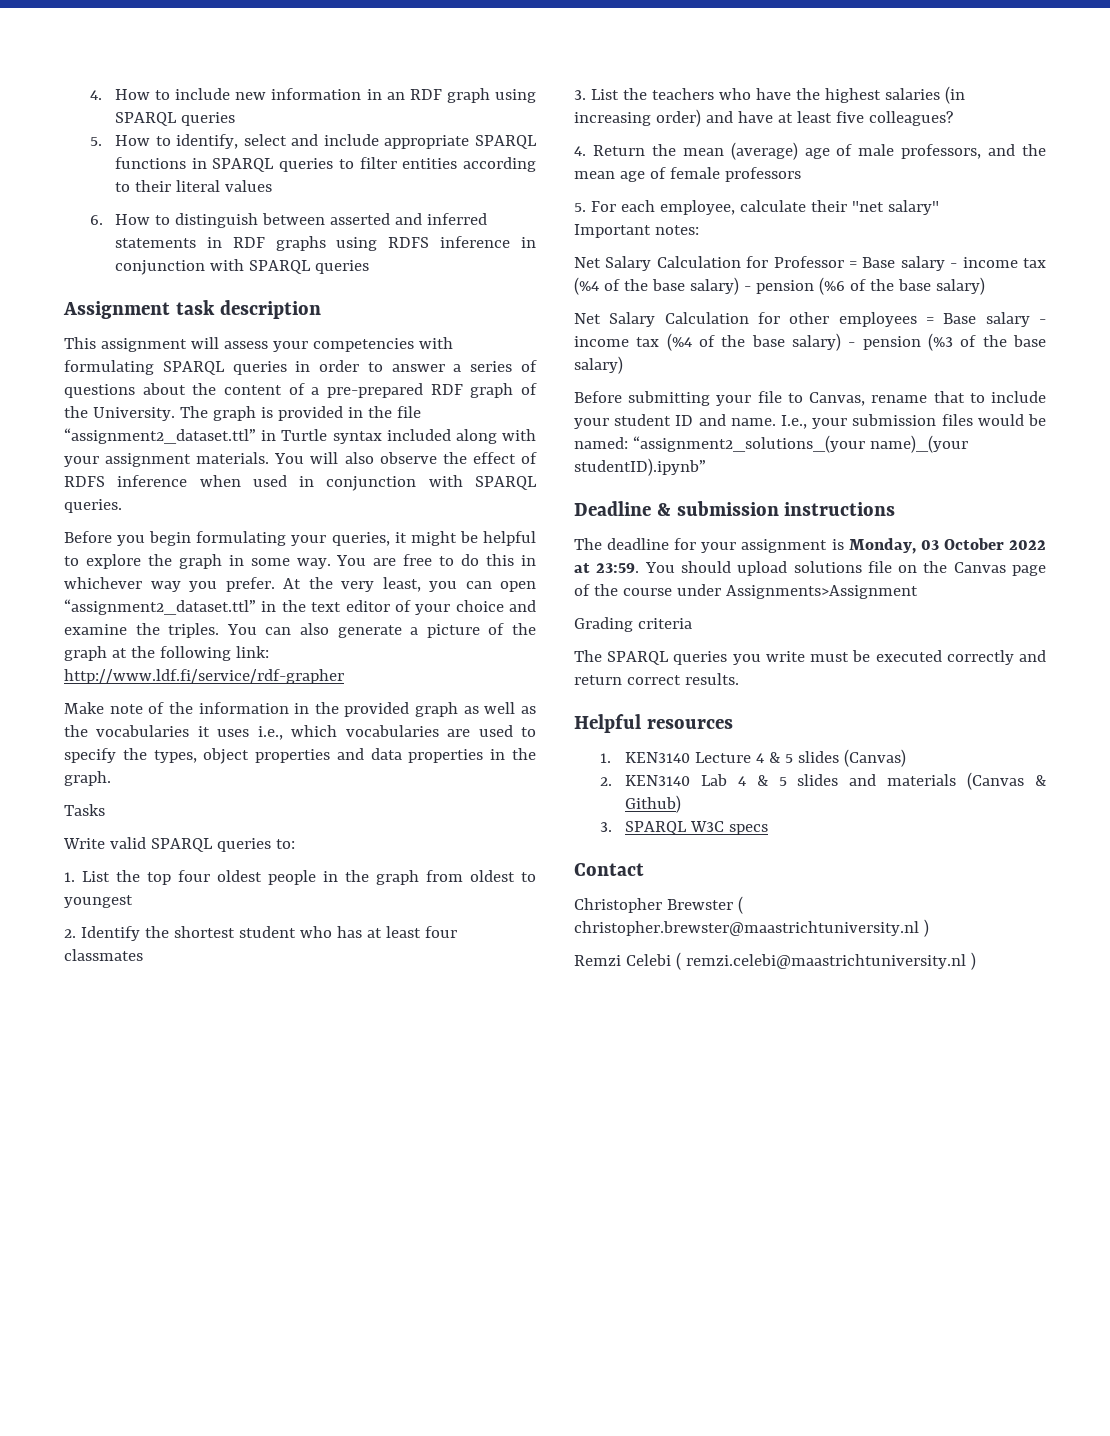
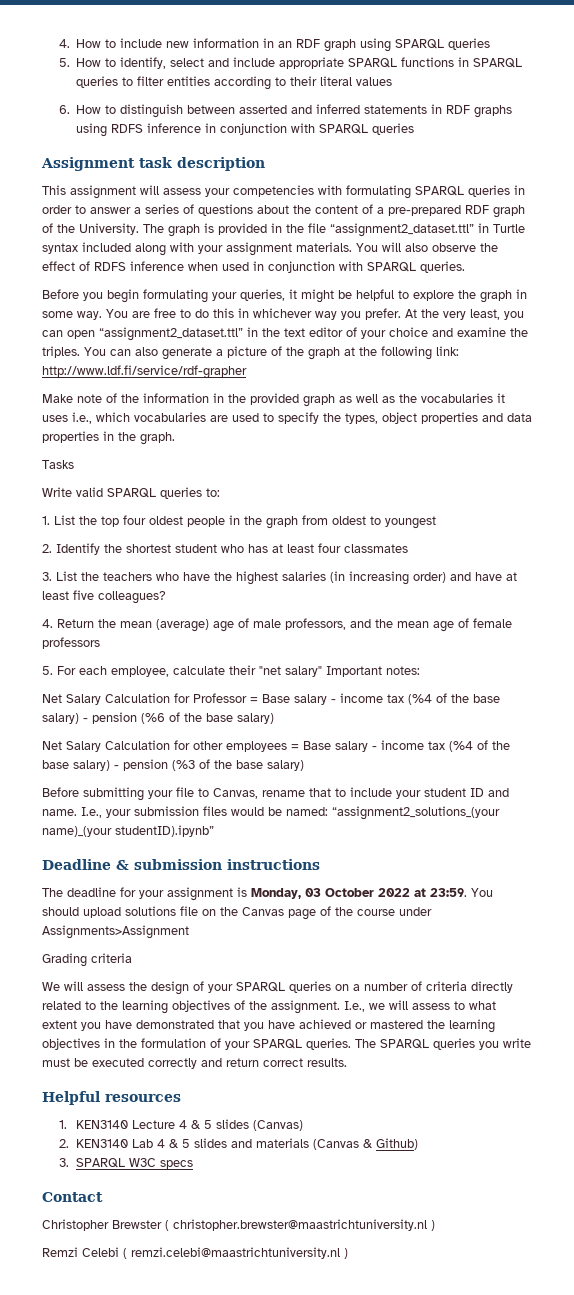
- 5. For each employee, calculate their "net salary"
- Important notes:
+ 5. For each employee, calculate their "net salary" Important notes:
+ We will assess the design of your SPARQL queries on a number of criteria directly related to the learning objectives of the assignment. I.e., we will assess to what extent you have demonstrated that you have achieved or mastered the learning objectives in the formulation of your SPARQL queries.

